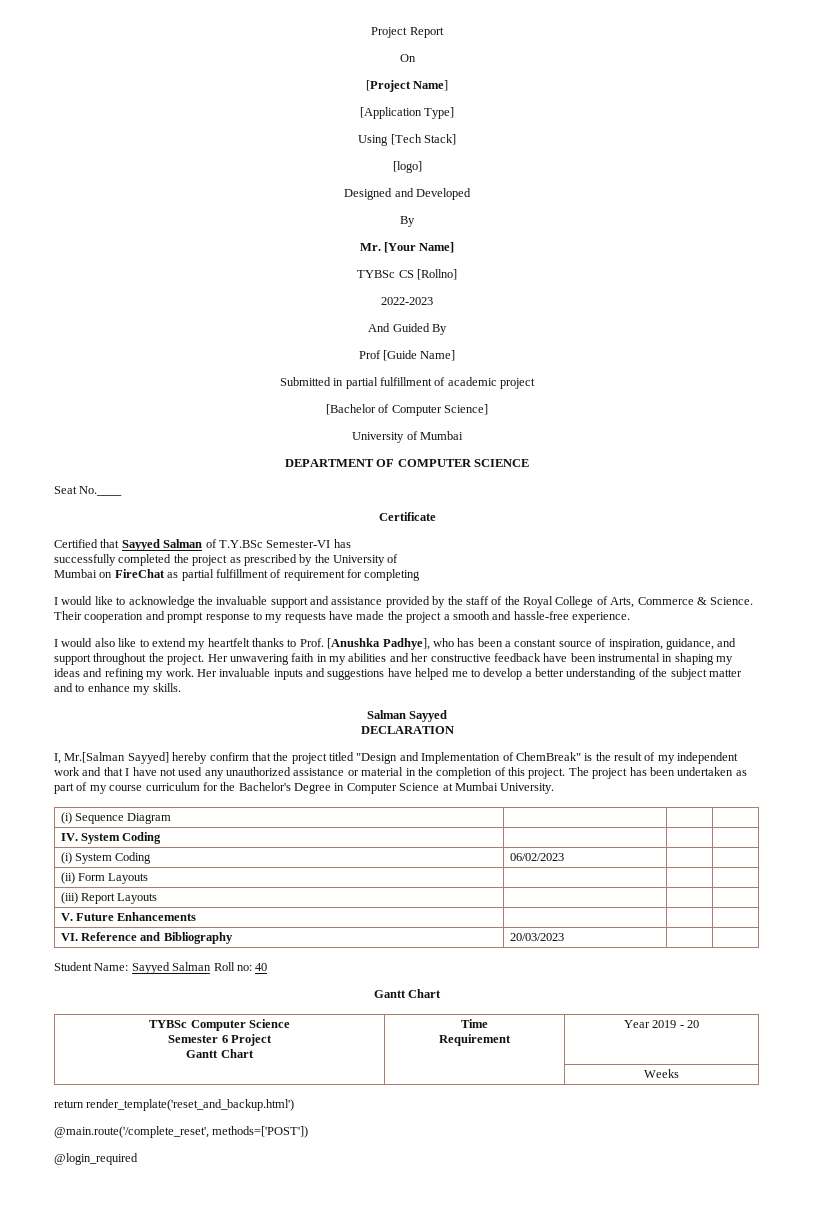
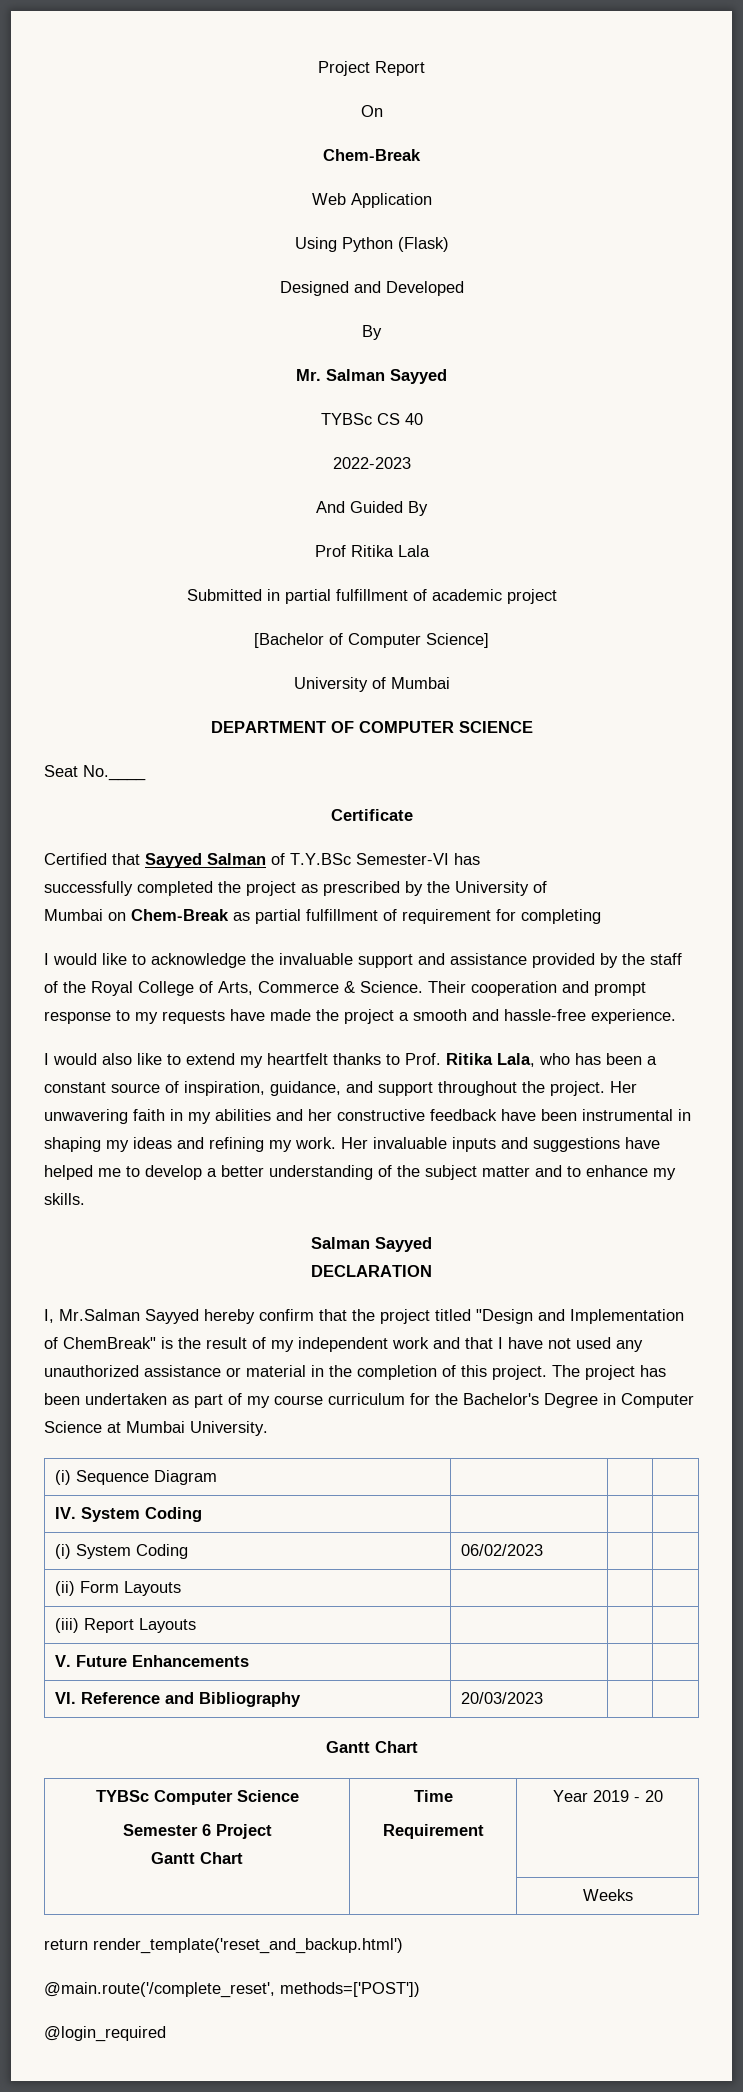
  On
- [Project Name]
- [Application Type]
- Using [Tech Stack]
- [logo]
+ Chem-Break
+ Web Application
+ Using Python (Flask)
- Mr. [Your Name]
+ Mr. Salman Sayyed
- TYBSc CS [Rollno]
+ TYBSc CS 40
- Prof [Guide Name]
+ Prof Ritika Lala
- Mumbai on FireChat as partial fulfillment of requirement for completing
+ Mumbai on Chem-Break as partial fulfillment of requirement for completing
- I would also like to extend my heartfelt thanks to Prof. [Anushka Padhye], who has been a constant source of inspiration, guidance, and support throughout the project.
+ I would also like to extend my heartfelt thanks to Prof. Ritika Lala, who has been a constant source of inspiration, guidance, and support throughout the project.
- I, Mr.[Salman Sayyed] hereby confirm that the project titled "Design and Implementation of ChemBreak" is the result of my independent work and that I have not used any unauthorized assistance or material in the completion of this project.
+ I, Mr.Salman Sayyed hereby confirm that the project titled "Design and Implementation of ChemBreak" is the result of my independent work and that I have not used any unauthorized assistance or material in the completion of this project.
- Student Name: Sayyed Salman Roll no: 40

